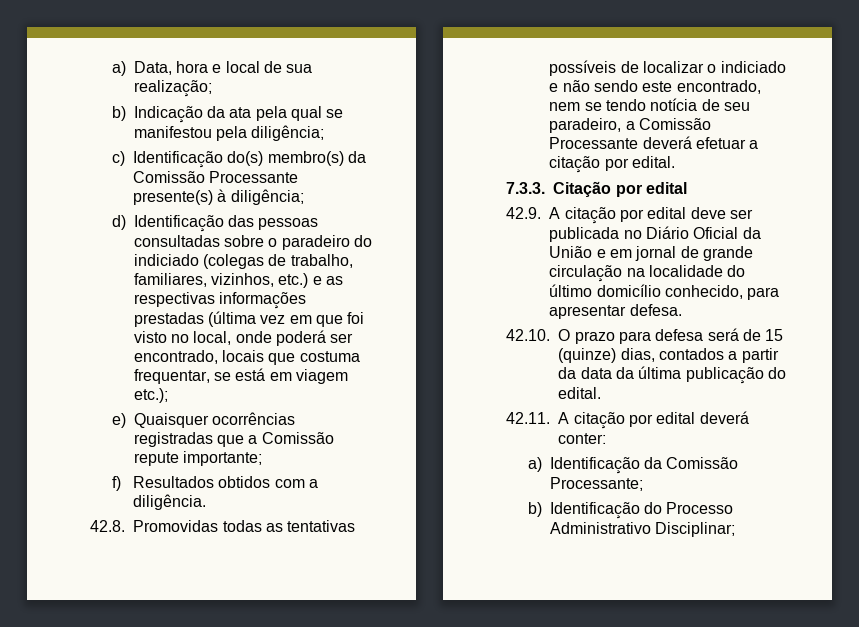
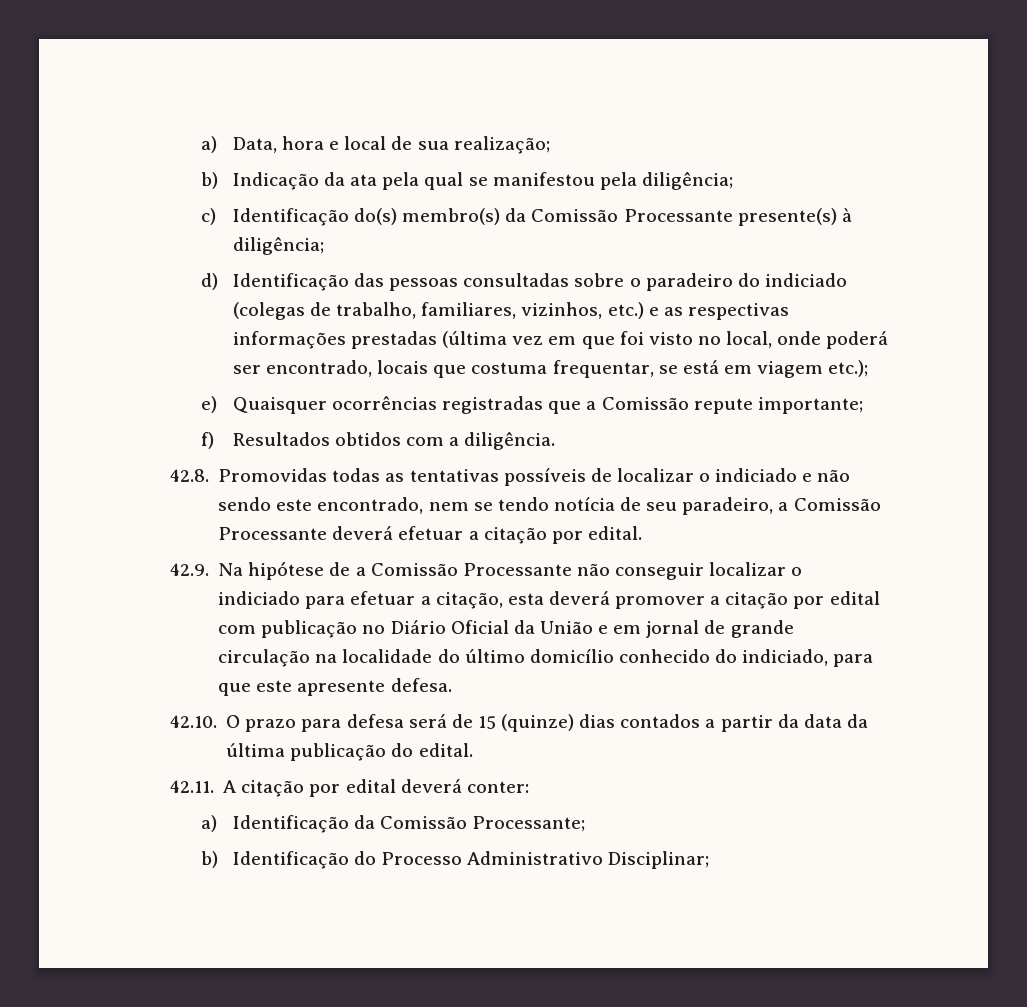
- 7.3.3. Citação por edital
- 42.9. A citação por edital deve ser publicada no Diário Oficial da União e em jornal de grande circulação na localidade do último domicílio conhecido, para apresentar defesa.
+ 42.9. Na hipótese de a Comissão Processante não conseguir localizar o indiciado para efetuar a citação, esta deverá promover a citação por edital com publicação no Diário Oficial da União e em jornal de grande circulação na localidade do último domicílio conhecido do indiciado, para que este apresente defesa.
- 42.10. O prazo para defesa será de 15 (quinze) dias, contados a partir da data da última publicação do edital.
+ 42.10. O prazo para defesa será de 15 (quinze) dias contados a partir da data da última publicação do edital.

